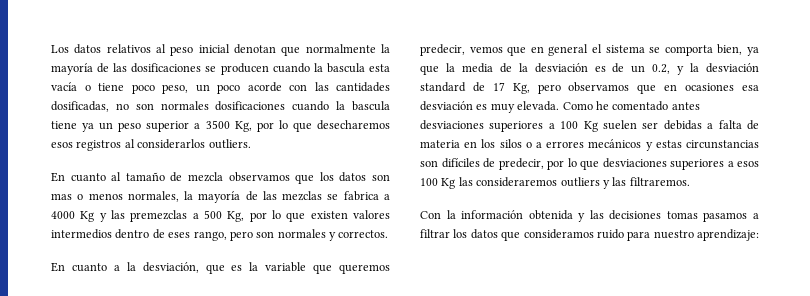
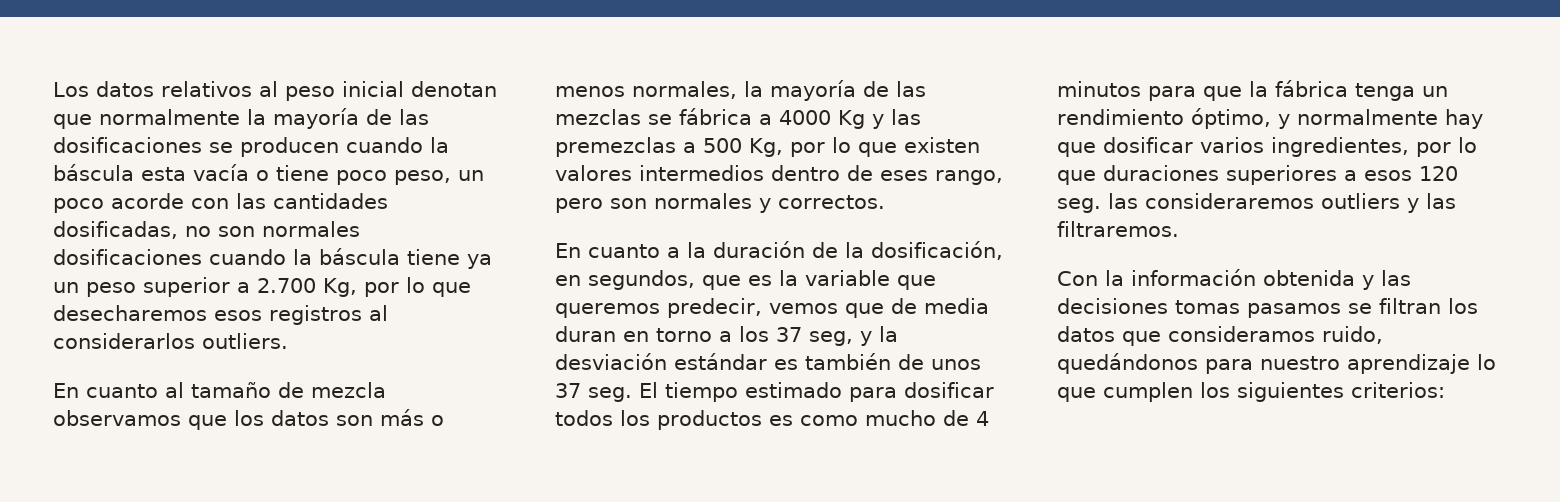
- Los datos relativos al peso inicial denotan que normalmente la mayoría de las dosificaciones se producen cuando la bascula esta vacía o tiene poco peso, un poco acorde con las cantidades dosificadas, no son normales dosificaciones cuando la bascula tiene ya un peso superior a 3500 Kg, por lo que desecharemos esos registros al considerarlos outliers.
+ Los datos relativos al peso inicial denotan que normalmente la mayoría de las dosificaciones se producen cuando la báscula esta vacía o tiene poco peso, un poco acorde con las cantidades dosificadas, no son normales dosificaciones cuando la báscula tiene ya un peso superior a 2.700 Kg, por lo que desecharemos esos registros al considerarlos outliers.
- En cuanto al tamaño de mezcla observamos que los datos son mas o menos normales, la mayoría de las mezclas se fabrica a 4000 Kg y las premezclas a 500 Kg, por lo que existen valores intermedios dentro de eses rango, pero son normales y correctos.
+ En cuanto al tamaño de mezcla observamos que los datos son más o menos normales, la mayoría de las mezclas se fábrica a 4000 Kg y las premezclas a 500 Kg, por lo que existen valores intermedios dentro de eses rango, pero son normales y correctos.
- En cuanto a la desviación, que es la variable que queremos predecir, vemos que en general el sistema se comporta bien, ya que la media de la desviación es de un 0.2, y la desviación standard de 17 Kg, pero observamos que en ocasiones esa desviación es muy elevada. Como he comentado antes desviaciones superiores a 100 Kg suelen ser debidas a falta de materia en los silos o a errores mecánicos y estas circunstancias son difíciles de predecir, por lo que desviaciones superiores a esos 100 Kg las consideraremos outliers y las filtraremos.
+ En cuanto a la duración de la dosificación, en segundos, que es la variable que queremos predecir, vemos que de media duran en torno a los 37 seg, y la desviación estándar es también de unos 37 seg. El tiempo estimado para dosificar todos los productos es como mucho de 4 minutos para que la fábrica tenga un rendimiento óptimo, y normalmente hay que dosificar varios ingredientes, por lo que duraciones superiores a esos 120 seg. las consideraremos outliers y las filtraremos.
- Con la información obtenida y las decisiones tomas pasamos a filtrar los datos que consideramos ruido para nuestro aprendizaje:
+ Con la información obtenida y las decisiones tomas pasamos se filtran los datos que consideramos ruido, quedándonos para nuestro aprendizaje lo que cumplen los siguientes criterios:

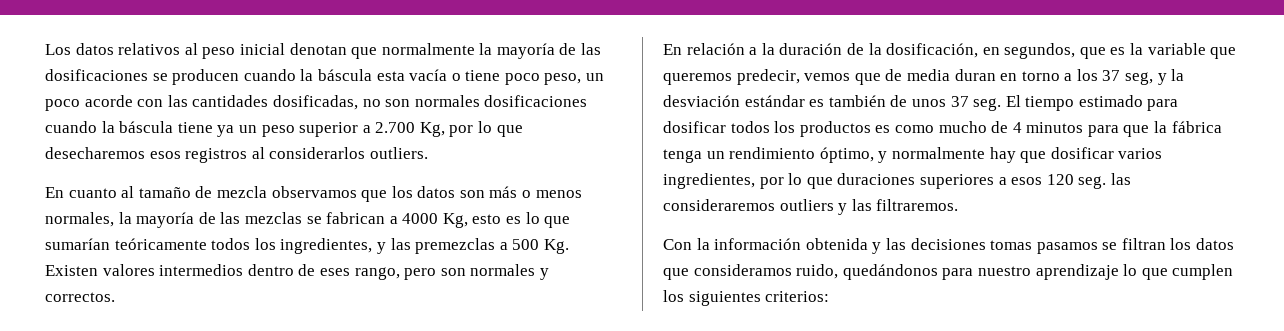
- En cuanto al tamaño de mezcla observamos que los datos son más o menos normales, la mayoría de las mezclas se fábrica a 4000 Kg y las premezclas a 500 Kg, por lo que existen valores intermedios dentro de eses rango, pero son normales y correctos.
+ En cuanto al tamaño de mezcla observamos que los datos son más o menos normales, la mayoría de las mezclas se fabrican a 4000 Kg, esto es lo que sumarían teóricamente todos los ingredientes, y las premezclas a 500 Kg. Existen valores intermedios dentro de eses rango, pero son normales y correctos.
- En cuanto a la duración de la dosificación, en segundos, que es la variable que queremos predecir, vemos que de media duran en torno a los 37 seg, y la desviación estándar es también de unos 37 seg.
+ En relación a la duración de la dosificación, en segundos, que es la variable que queremos predecir, vemos que de media duran en torno a los 37 seg, y la desviación estándar es también de unos 37 seg.

